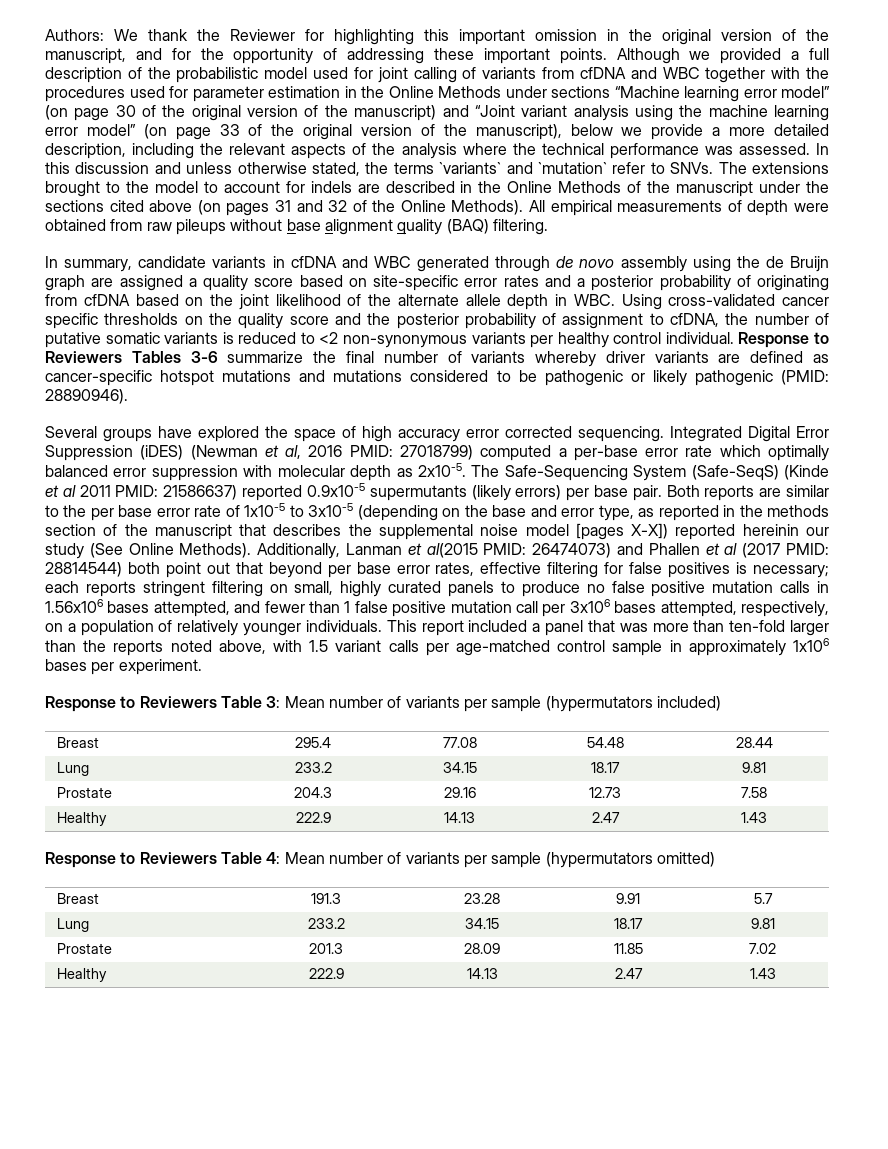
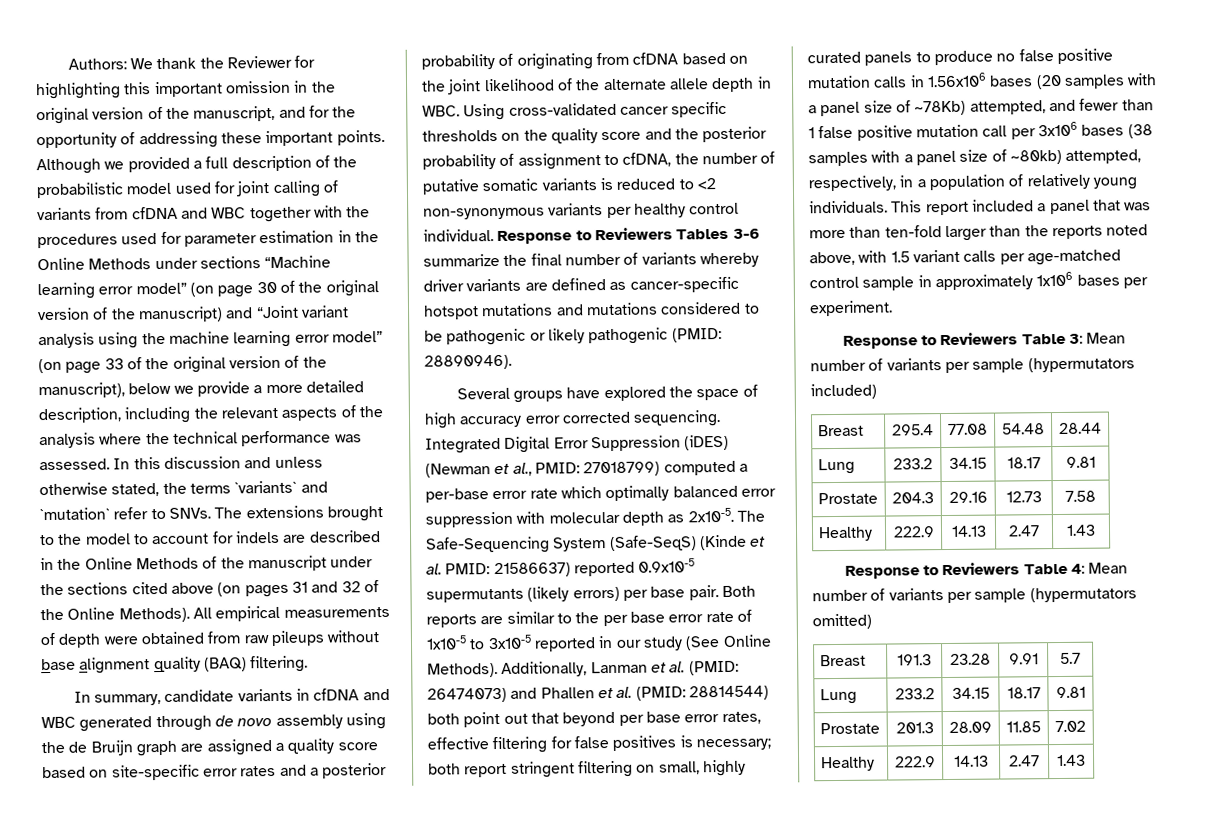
- Integrated Digital Error Suppression (iDES) (Newman et al, 2016 PMID: 27018799) computed a per-base error rate which optimally balanced error suppression with molecular depth as 2x10-5.
+ Integrated Digital Error Suppression (iDES) (Newman et al., PMID: 27018799) computed a per-base error rate which optimally balanced error suppression with molecular depth as 2x10-5.
- The Safe-Sequencing System (Safe-SeqS) (Kinde et al 2011 PMID: 21586637) reported 0.9x10-5 supermutants (likely errors) per base pair.
+ The Safe-Sequencing System (Safe-SeqS) (Kinde et al. PMID: 21586637) reported 0.9x10-5 supermutants (likely errors) per base pair.
- Both reports are similar to the per base error rate of 1x10-5 to 3x10-5 (depending on the base and error type, as reported in the methods section of the manuscript that describes the supplemental noise model [pages X-X]) reported hereinin our study (See Online Methods).
+ Both reports are similar to the per base error rate of 1x10-5 to 3x10-5 reported in our study (See Online Methods).
- Additionally, Lanman et al(2015 PMID: 26474073) and Phallen et al (2017 PMID: 28814544) both point out that beyond per base error rates, effective filtering for false positives is necessary; each reports stringent filtering on small, highly curated panels to produce no false positive mutation calls in 1.56x106 bases attempted, and fewer than 1 false positive mutation call per 3x106 bases attempted, respectively, on a population of relatively younger individuals.
+ Additionally, Lanman et al. (PMID: 26474073) and Phallen et al. (PMID: 28814544) both point out that beyond per base error rates, effective filtering for false positives is necessary; both report stringent filtering on small, highly curated panels to produce no false positive mutation calls in 1.56x106 bases (20 samples with a panel size of ~78Kb) attempted, and fewer than 1 false positive mutation call per 3x106 bases (38 samples with a panel size of ~80kb) attempted, respectively, in a population of relatively young individuals.

